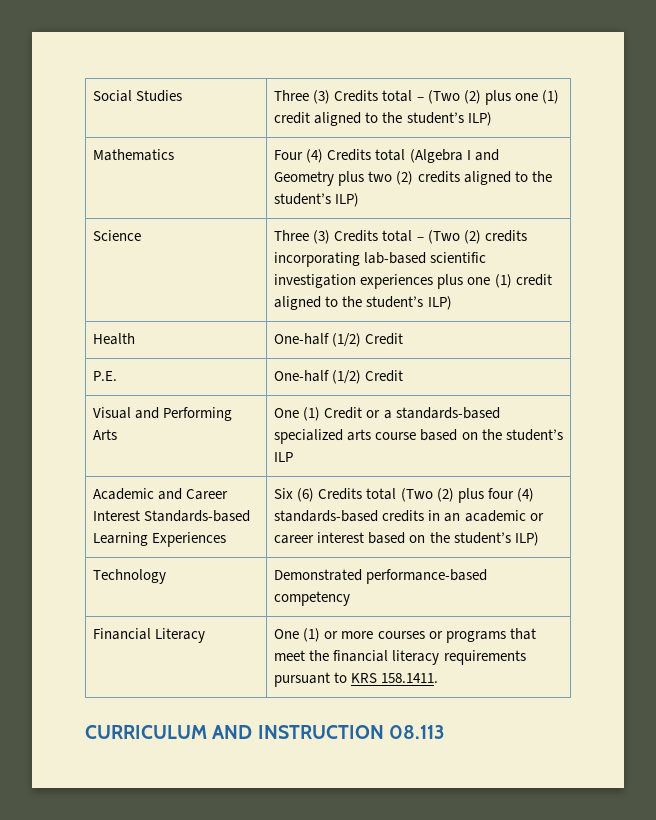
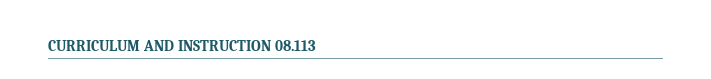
- Social Studies | Three (3) Credits total – (Two (2) plus one (1) credit aligned to the student’s ILP)
- Mathematics | Four (4) Credits total (Algebra I and Geometry plus two (2) credits aligned to the student’s ILP)
- Science | Three (3) Credits total – (Two (2) credits incorporating lab-based scientific investigation experiences plus one (1) credit aligned to the student’s ILP)
- Health | One-half (1/2) Credit
- P.E. | One-half (1/2) Credit
- Visual and Performing Arts | One (1) Credit or a standards-based specialized arts course based on the student’s ILP
- Academic and Career Interest Standards-based Learning Experiences | Six (6) Credits total (Two (2) plus four (4) standards-based credits in an academic or career interest based on the student’s ILP)
- Technology | Demonstrated performance-based competency
- Financial Literacy | One (1) or more courses or programs that meet the financial literacy requirements pursuant to KRS 158.1411.

